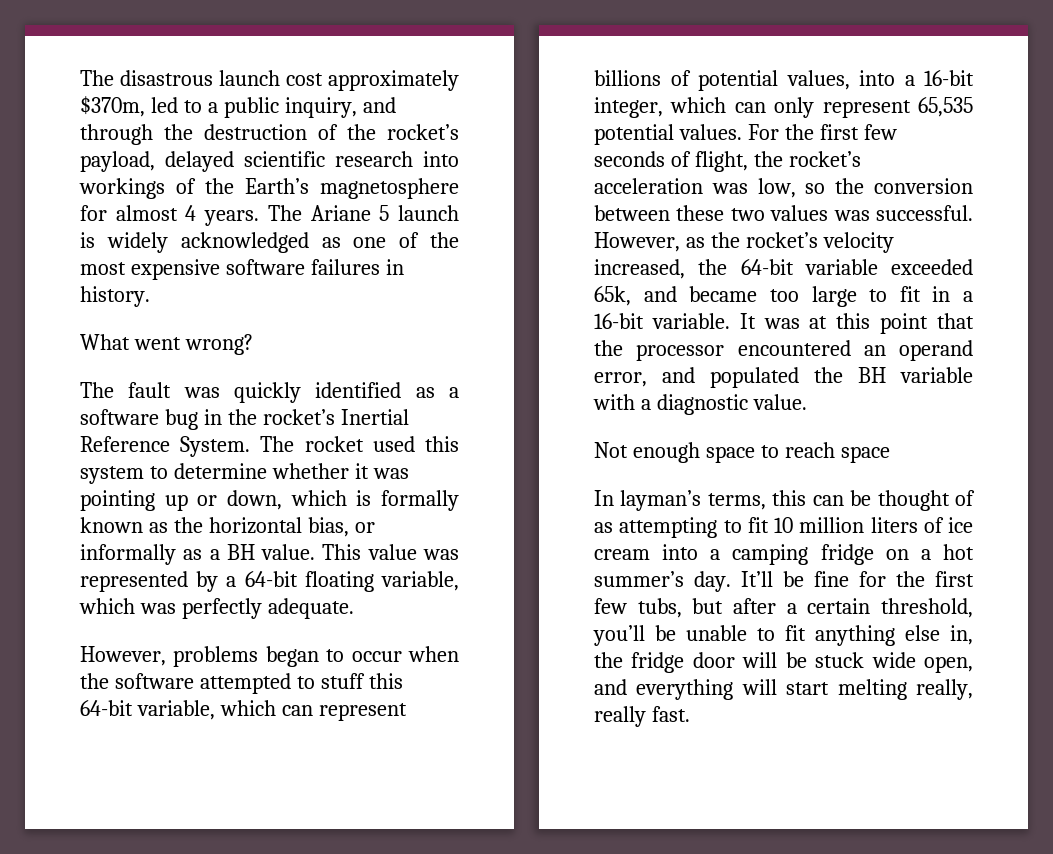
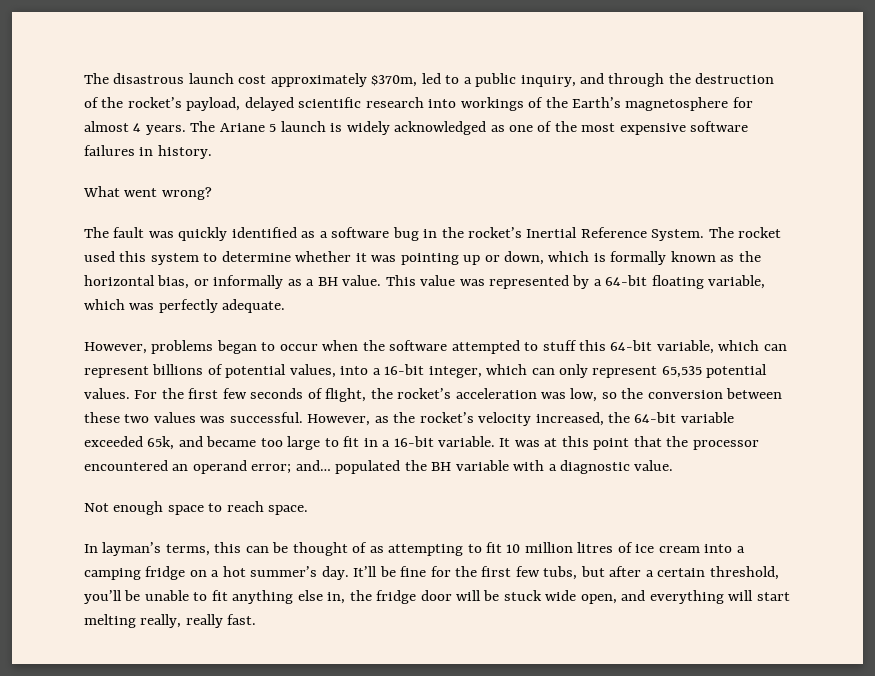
- It was at this point that the processor encountered an operand error, and populated the BH variable with a diagnostic value.
+ It was at this point that the processor encountered an operand error; and… populated the BH variable with a diagnostic value.
- Not enough space to reach space
+ Not enough space to reach space.
- In layman’s terms, this can be thought of as attempting to fit 10 million liters of ice cream into a camping fridge on a hot summer’s day.
+ In layman’s terms, this can be thought of as attempting to fit 10 million litres of ice cream into a camping fridge on a hot summer’s day.

